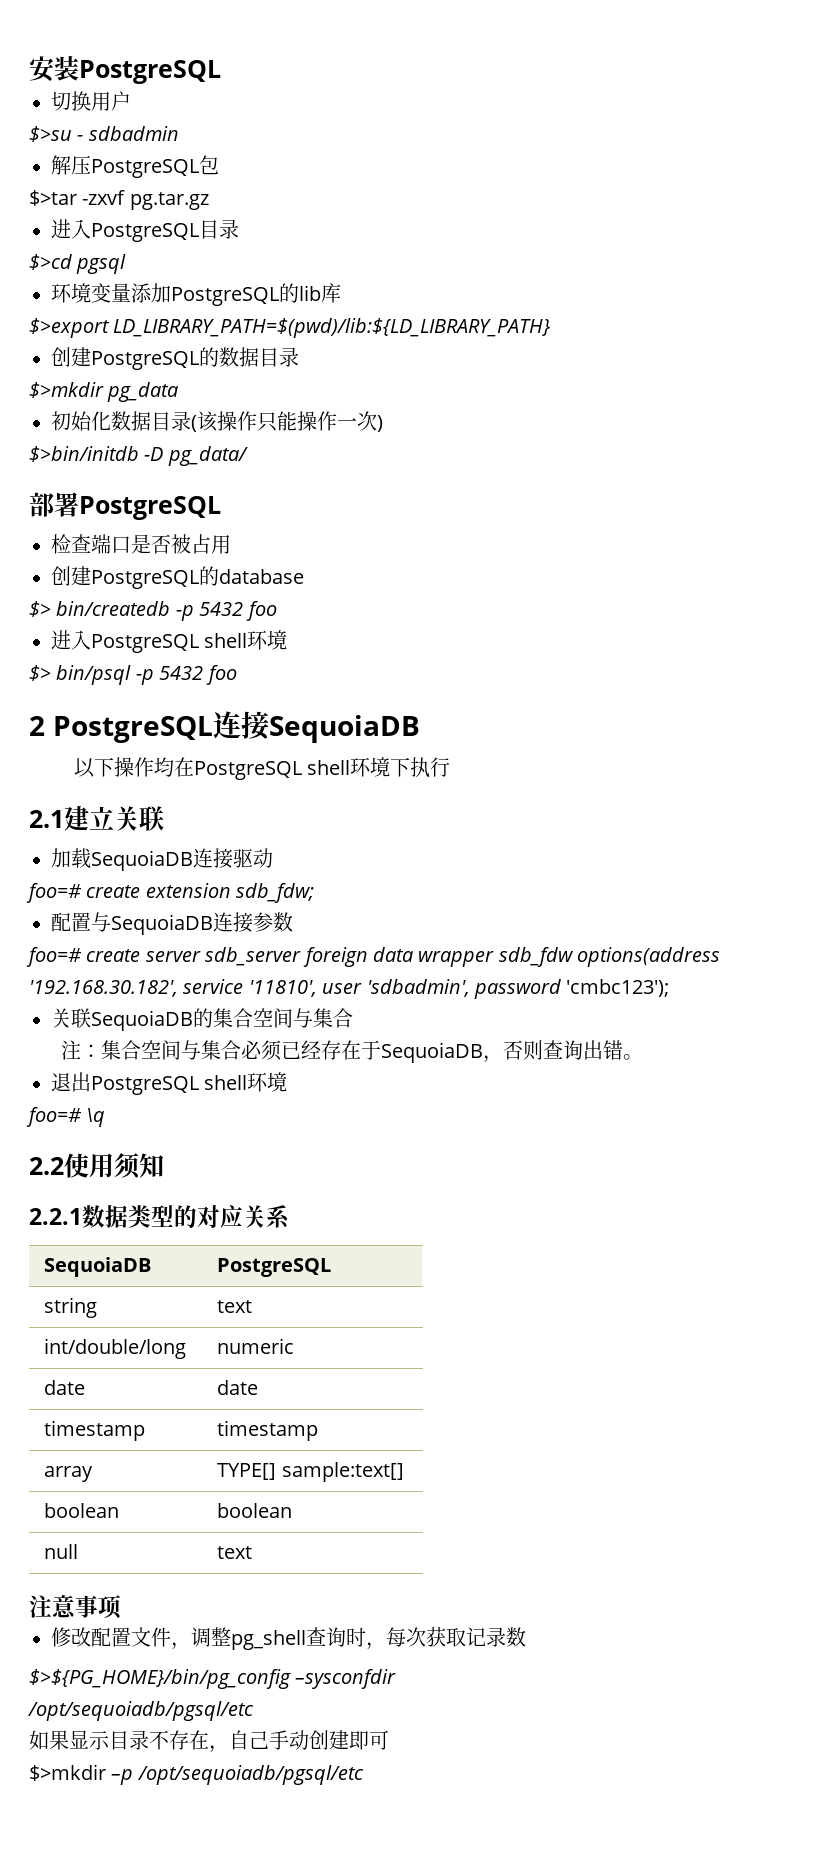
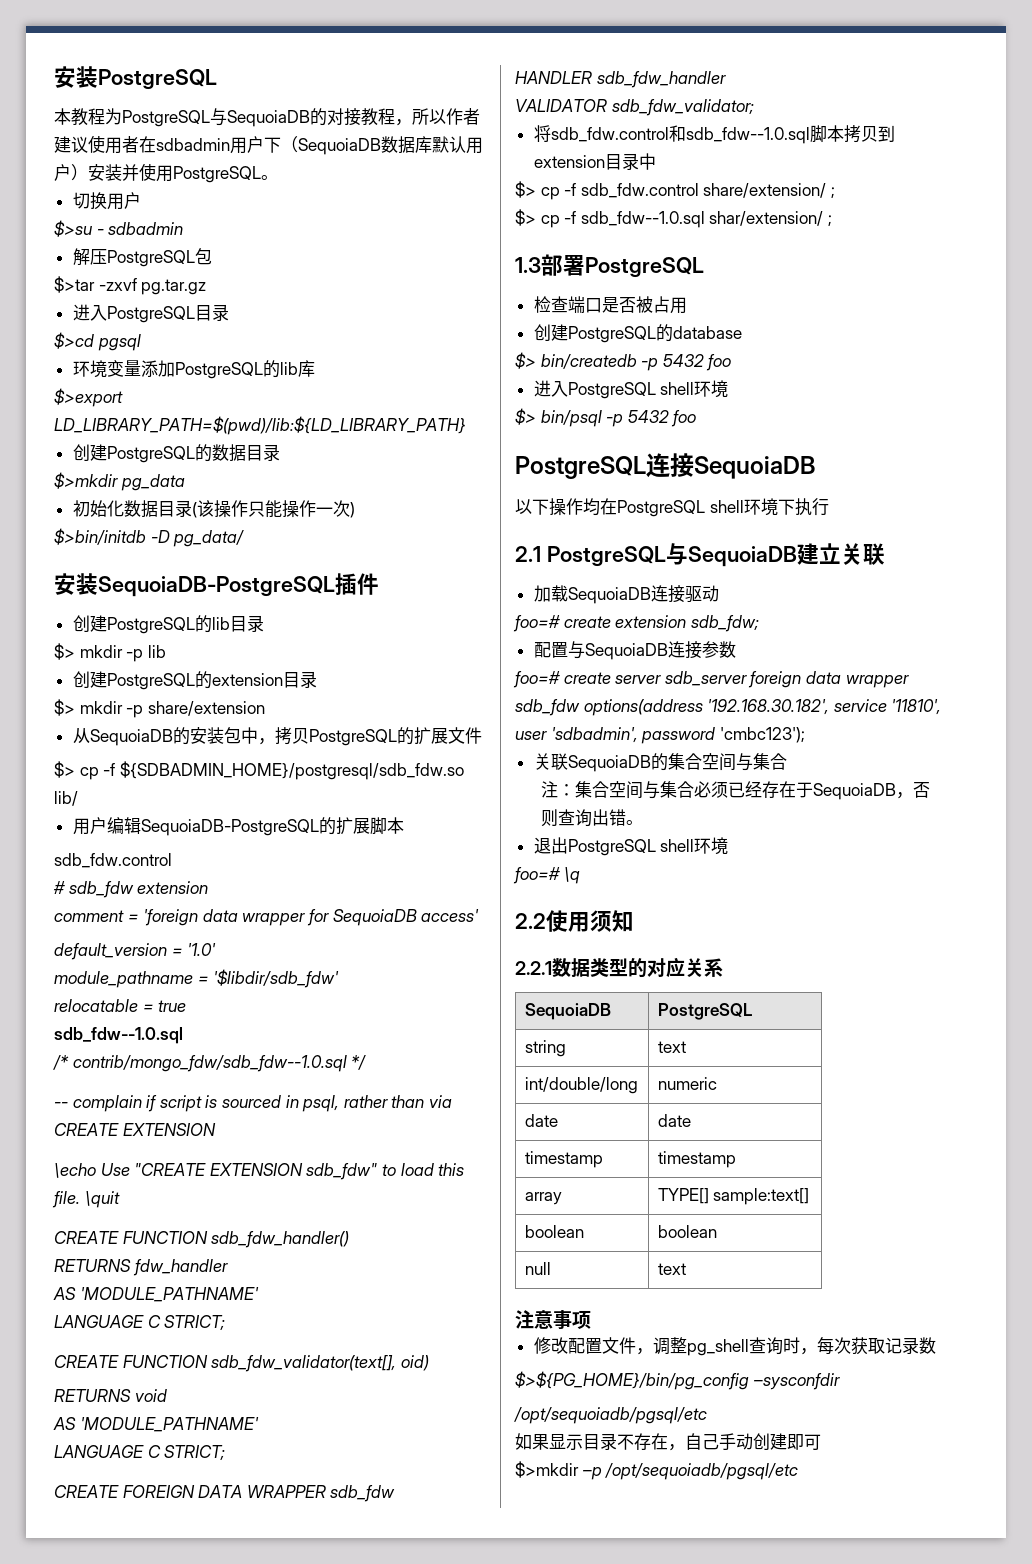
+ 本教程为PostgreSQL与SequoiaDB的对接教程，所以作者建议使用者在sdbadmin用户下（SequoiaDB数据库默认用户）安装并使用PostgreSQL。
- 部署PostgreSQL
+ 安装SequoiaDB-PostgreSQL插件
+ 创建PostgreSQL的lib目录
+ $> mkdir -p lib
+ 创建PostgreSQL的extension目录
+ $> mkdir -p share/extension
+ 从SequoiaDB的安装包中，拷贝PostgreSQL的扩展文件
+ $> cp -f ${SDBADMIN_HOME}/postgresql/sdb_fdw.so lib/
+ 用户编辑SequoiaDB-PostgreSQL的扩展脚本
+ sdb_fdw.control
+ # sdb_fdw extension
+ comment = 'foreign data wrapper for SequoiaDB access'
+ default_version = '1.0'
+ module_pathname = '$libdir/sdb_fdw'
+ relocatable = true
+ sdb_fdw--1.0.sql
+ /* contrib/mongo_fdw/sdb_fdw--1.0.sql */
+ -- complain if script is sourced in psql, rather than via CREATE EXTENSION
+ \echo Use "CREATE EXTENSION sdb_fdw" to load this file. \quit
+ CREATE FUNCTION sdb_fdw_handler()
+ RETURNS fdw_handler
+ AS 'MODULE_PATHNAME'
+ LANGUAGE C STRICT;
+ CREATE FUNCTION sdb_fdw_validator(text[], oid)
+ RETURNS void
+ AS 'MODULE_PATHNAME'
+ LANGUAGE C STRICT;
+ CREATE FOREIGN DATA WRAPPER sdb_fdw
+ HANDLER sdb_fdw_handler
+ VALIDATOR sdb_fdw_validator;
+ 将sdb_fdw.control和sdb_fdw--1.0.sql脚本拷贝到extension目录中
+ $> cp -f sdb_fdw.control share/extension/ ;
+ $> cp -f sdb_fdw--1.0.sql shar/extension/ ;
+ 1.3部署PostgreSQL
- 2 PostgreSQL连接SequoiaDB
+ PostgreSQL连接SequoiaDB
- 2.1建立关联
+ 2.1 PostgreSQL与SequoiaDB建立关联

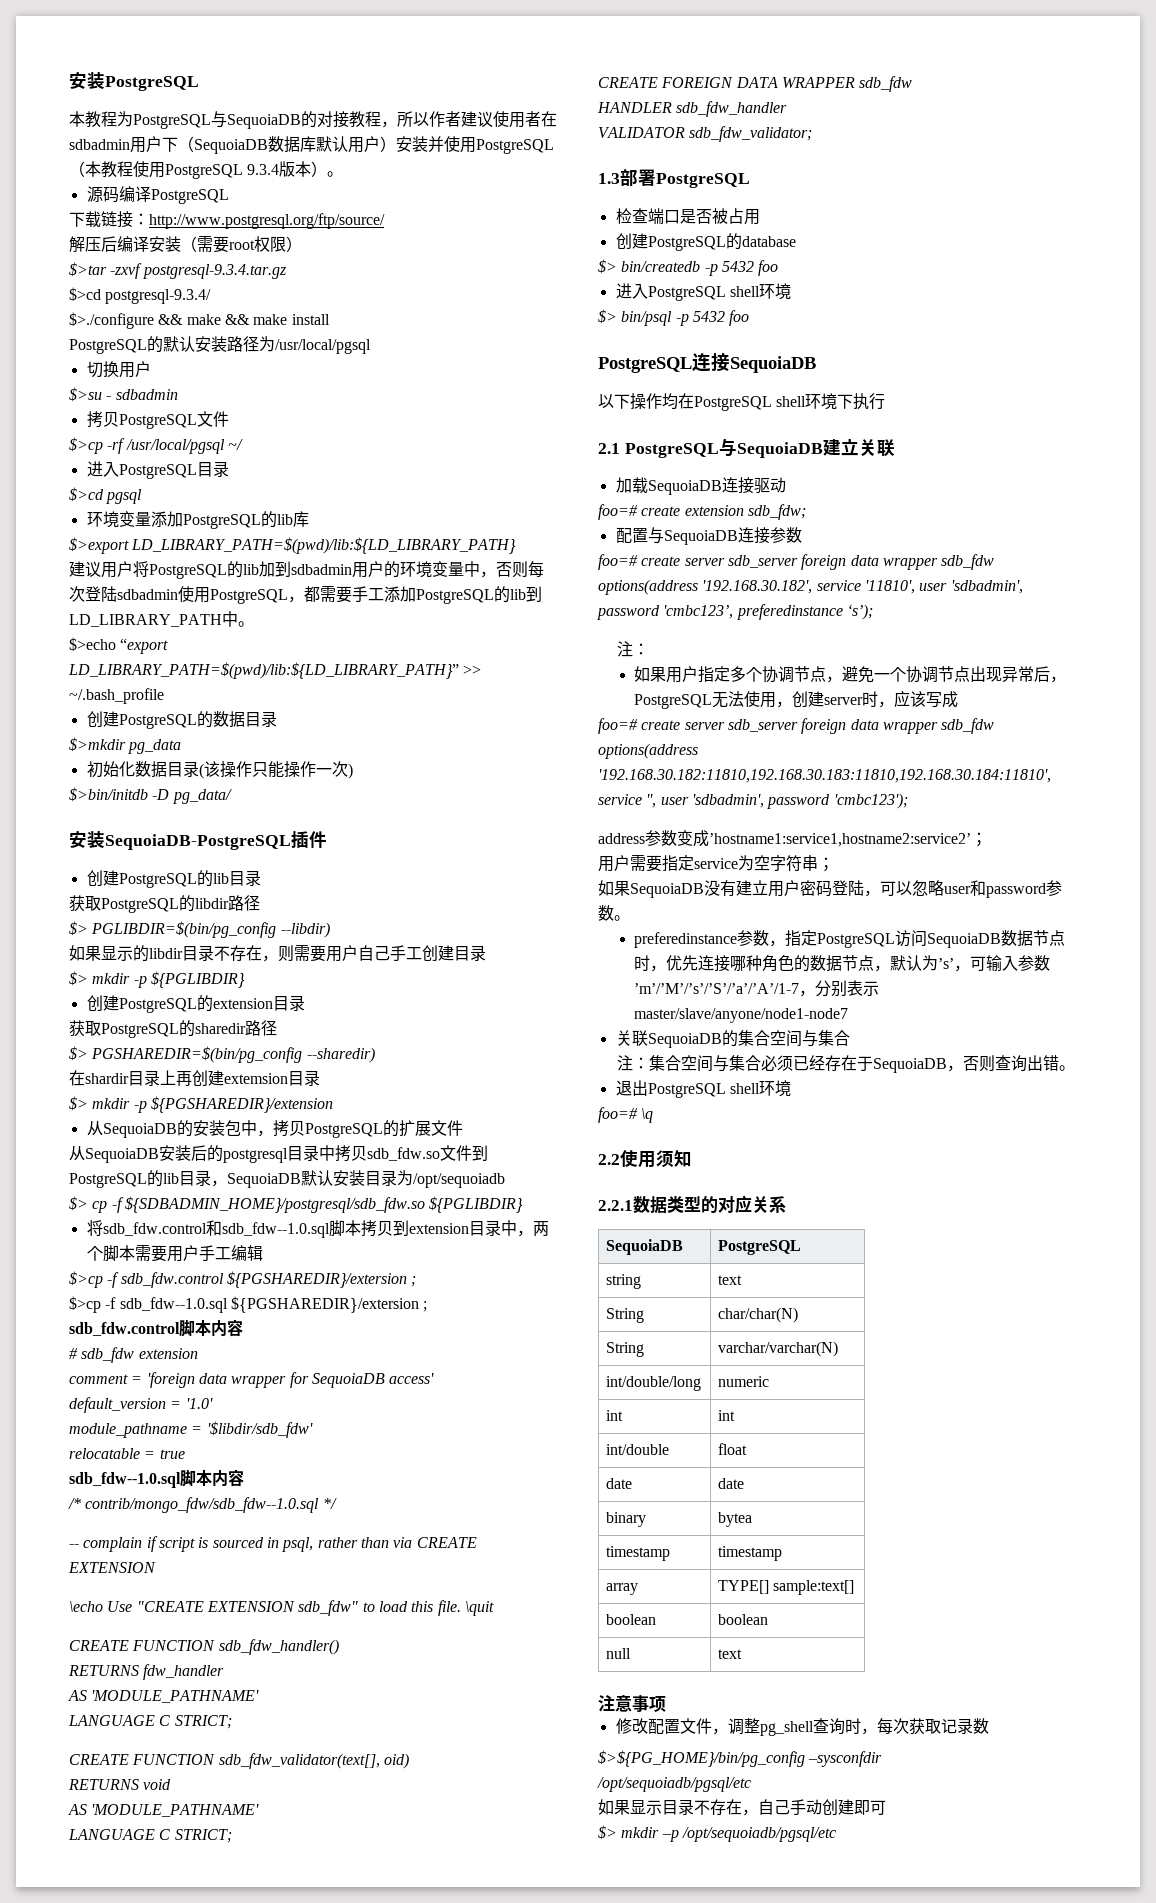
- 本教程为PostgreSQL与SequoiaDB的对接教程，所以作者建议使用者在sdbadmin用户下（SequoiaDB数据库默认用户）安装并使用PostgreSQL。
+ 本教程为PostgreSQL与SequoiaDB的对接教程，所以作者建议使用者在sdbadmin用户下（SequoiaDB数据库默认用户）安装并使用PostgreSQL（本教程使用PostgreSQL 9.3.4版本）。
+ 源码编译PostgreSQL
+ 下载链接：http://www.postgresql.org/ftp/source/
+ 解压后编译安装（需要root权限）
+ $>tar -zxvf postgresql-9.3.4.tar.gz
+ $>cd postgresql-9.3.4/
+ $>./configure && make && make install
+ PostgreSQL的默认安装路径为/usr/local/pgsql
- 解压PostgreSQL包
- $>tar -zxvf pg.tar.gz
+ 拷贝PostgreSQL文件
+ $>cp -rf /usr/local/pgsql ~/
+ 建议用户将PostgreSQL的lib加到sdbadmin用户的环境变量中，否则每次登陆sdbadmin使用PostgreSQL，都需要手工添加PostgreSQL的lib到LD_LIBRARY_PATH中。
+ $>echo “export LD_LIBRARY_PATH=$(pwd)/lib:${LD_LIBRARY_PATH}” >> ~/.bash_profile
- $> mkdir -p lib
+ 获取PostgreSQL的libdir路径
+ $> PGLIBDIR=$(bin/pg_config --libdir)
+ 如果显示的libdir目录不存在，则需要用户自己手工创建目录
+ $> mkdir -p ${PGLIBDIR}
- $> mkdir -p share/extension
+ 获取PostgreSQL的sharedir路径
+ $> PGSHAREDIR=$(bin/pg_config --sharedir)
+ 在shardir目录上再创建extemsion目录
+ $> mkdir -p ${PGSHAREDIR}/extension
- $> cp -f ${SDBADMIN_HOME}/postgresql/sdb_fdw.so lib/
- 用户编辑SequoiaDB-PostgreSQL的扩展脚本
- sdb_fdw.control
+ 从SequoiaDB安装后的postgresql目录中拷贝sdb_fdw.so文件到PostgreSQL的lib目录，SequoiaDB默认安装目录为/opt/sequoiadb
+ $> cp -f ${SDBADMIN_HOME}/postgresql/sdb_fdw.so ${PGLIBDIR}
+ 将sdb_fdw.control和sdb_fdw--1.0.sql脚本拷贝到extension目录中，两个脚本需要用户手工编辑
+ $>cp -f sdb_fdw.control ${PGSHAREDIR}/extersion ;
+ $>cp -f sdb_fdw--1.0.sql ${PGSHAREDIR}/extersion ;
+ sdb_fdw.control脚本内容
  relocatable = true
- sdb_fdw--1.0.sql
+ sdb_fdw--1.0.sql脚本内容
- 将sdb_fdw.control和sdb_fdw--1.0.sql脚本拷贝到extension目录中
- $> cp -f sdb_fdw.control share/extension/ ;
- $> cp -f sdb_fdw--1.0.sql shar/extension/ ;
- foo=# create server sdb_server foreign data wrapper sdb_fdw options(address '192.168.30.182', service '11810', user 'sdbadmin', password 'cmbc123');
+ foo=# create server sdb_server foreign data wrapper sdb_fdw options(address '192.168.30.182', service '11810', user 'sdbadmin', password 'cmbc123’, preferedinstance ‘s’);
+ 注：
+ 如果用户指定多个协调节点，避免一个协调节点出现异常后，PostgreSQL无法使用，创建server时，应该写成
+ foo=# create server sdb_server foreign data wrapper sdb_fdw options(address '192.168.30.182:11810,192.168.30.183:11810,192.168.30.184:11810', service '', user 'sdbadmin', password 'cmbc123');
+ address参数变成’hostname1:service1,hostname2:service2’；
+ 用户需要指定service为空字符串；
+ 如果SequoiaDB没有建立用户密码登陆，可以忽略user和password参数。
+ preferedinstance参数，指定PostgreSQL访问SequoiaDB数据节点时，优先连接哪种角色的数据节点，默认为’s’，可输入参数’m’/’M’/’s’/’S’/’a’/’A’/1-7，分别表示master/slave/anyone/node1-node7
+ String | char/char(N)
+ String | varchar/varchar(N)
  int/double/long | numeric
+ int | int
+ int/double | float
+ binary | bytea
- $>mkdir –p /opt/sequoiadb/pgsql/etc
+ $> mkdir –p /opt/sequoiadb/pgsql/etc

